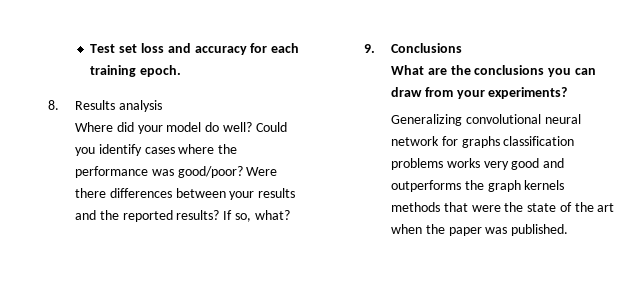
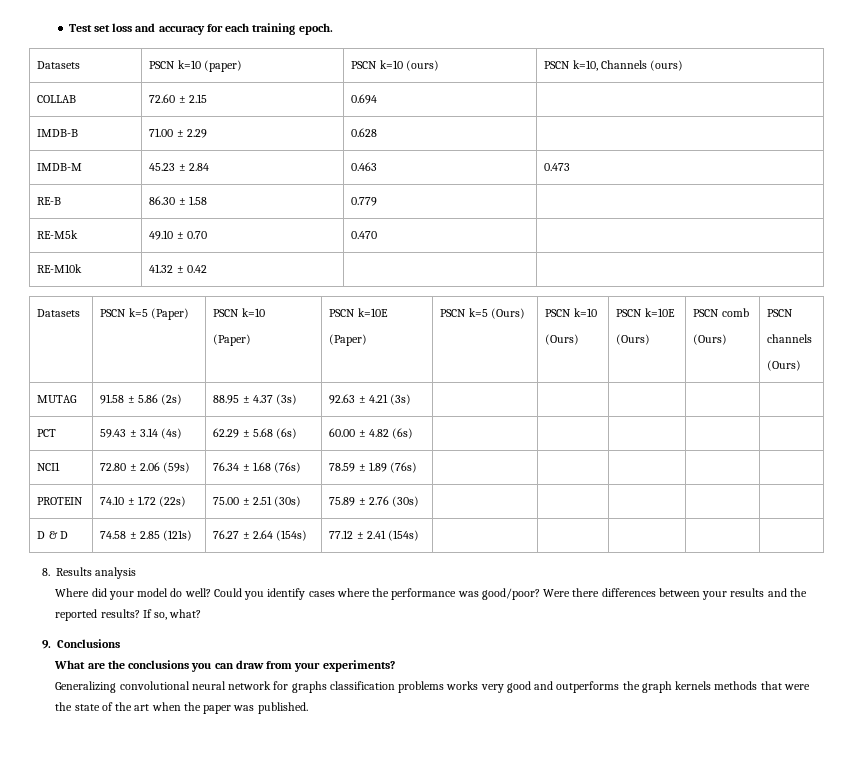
+ Datasets | PSCN k=10 (paper) | PSCN k=10 (ours) | PSCN k=10, Channels (ours)
+ COLLAB | 72.60 ± 2.15 | 0.694 |
+ IMDB-B | 71.00 ± 2.29 | 0.628 |
+ IMDB-M | 45.23 ± 2.84 | 0.463 | 0.473
+ RE-B | 86.30 ± 1.58 | 0.779 |
+ RE-M5k | 49.10 ± 0.70 | 0.470 |
+ RE-M10k | 41.32 ± 0.42 | |
+ Datasets | PSCN k=5 (Paper) | PSCN k=10
+ (Paper) | PSCN k=10E
+ (Paper) | PSCN k=5 (Ours) | PSCN k=10
+ (Ours) | PSCN k=10E
+ (Ours) | PSCN comb
+ (Ours) | PSCN
+ channels
+ (Ours)
+ MUTAG | 91.58 ± 5.86 (2s) | 88.95 ± 4.37 (3s) | 92.63 ± 4.21 (3s) | | | | |
+ PCT | 59.43 ± 3.14 (4s) | 62.29 ± 5.68 (6s) | 60.00 ± 4.82 (6s) | | | | |
+ NCI1 | 72.80 ± 2.06 (59s) | 76.34 ± 1.68 (76s) | 78.59 ± 1.89 (76s) | | | | |
+ PROTEIN | 74.10 ± 1.72 (22s) | 75.00 ± 2.51 (30s) | 75.89 ± 2.76 (30s) | | | | |
+ D & D | 74.58 ± 2.85 (121s) | 76.27 ± 2.64 (154s) | 77.12 ± 2.41 (154s) | | | | |

